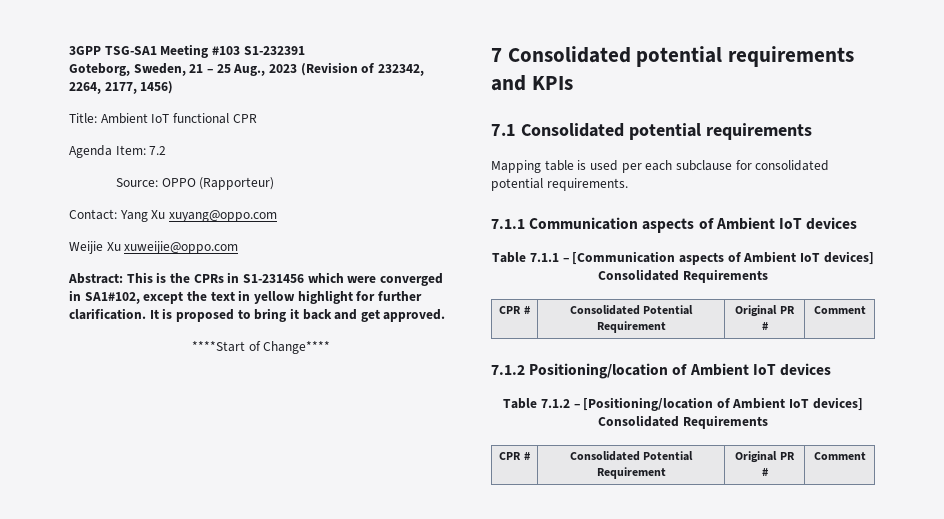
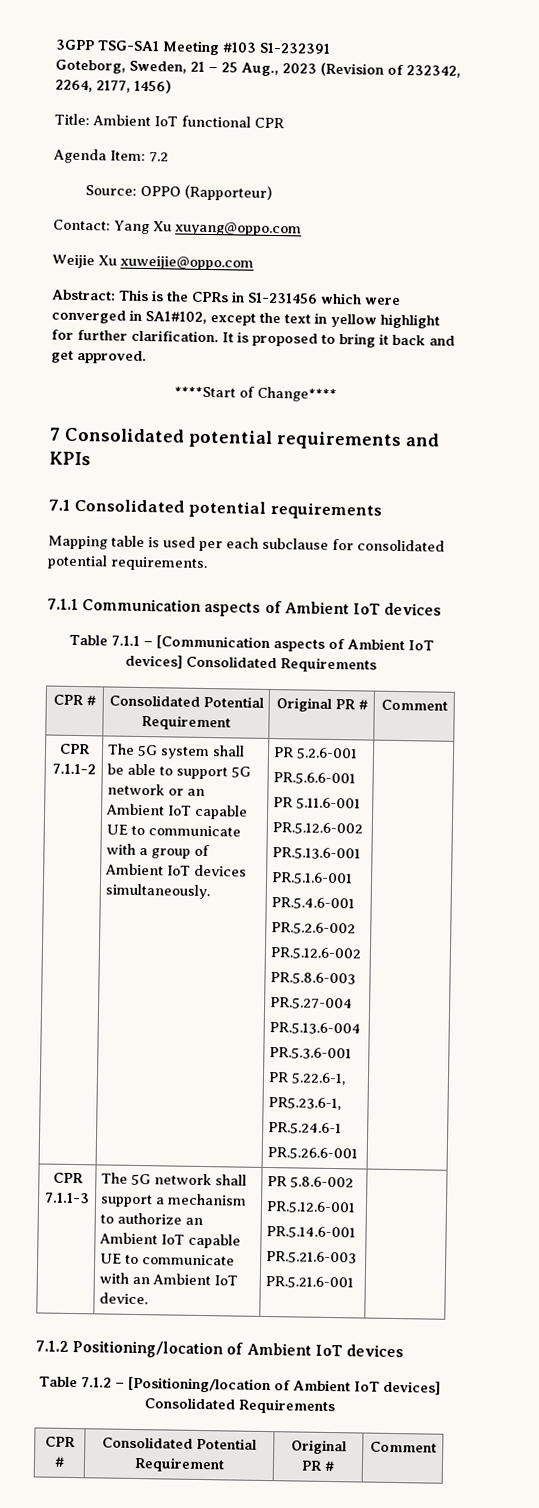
+ CPR 7.1.1-2 | The 5G system shall be able to support 5G network or an Ambient IoT capable UE to communicate with a group of Ambient IoT devices simultaneously. | PR 5.2.6-001
+ PR.5.6.6-001
+ PR 5.11.6-001
+ PR.5.12.6-002
+ PR.5.13.6-001
+ PR.5.1.6-001
+ PR.5.4.6-001
+ PR.5.2.6-002
+ PR.5.12.6-002
+ PR.5.8.6-003
+ PR.5.27-004
+ PR.5.13.6-004
+ PR.5.3.6-001
+ PR 5.22.6-1,
+ PR5.23.6-1,
+ PR.5.24.6-1
+ PR.5.26.6-001 |
+ CPR 7.1.1-3 | The 5G network shall support a mechanism to authorize an Ambient IoT capable UE to communicate with an Ambient IoT device. | PR 5.8.6-002
+ PR.5.12.6-001
+ PR.5.14.6-001
+ PR.5.21.6-003
+ PR.5.21.6-001 |

